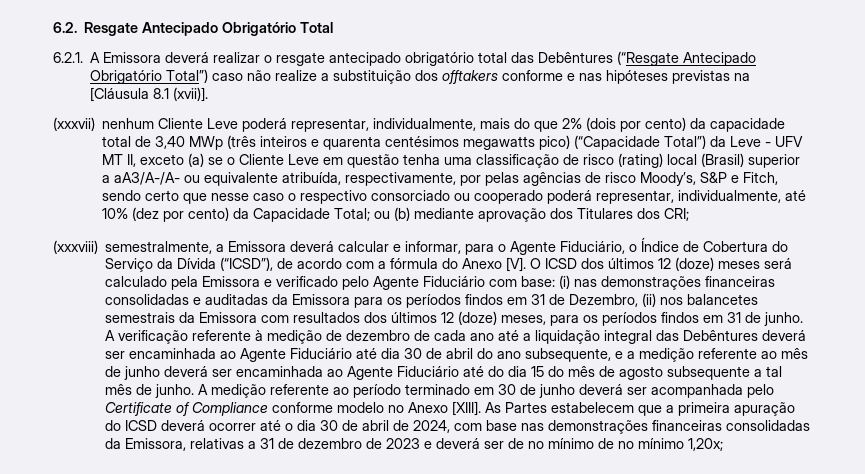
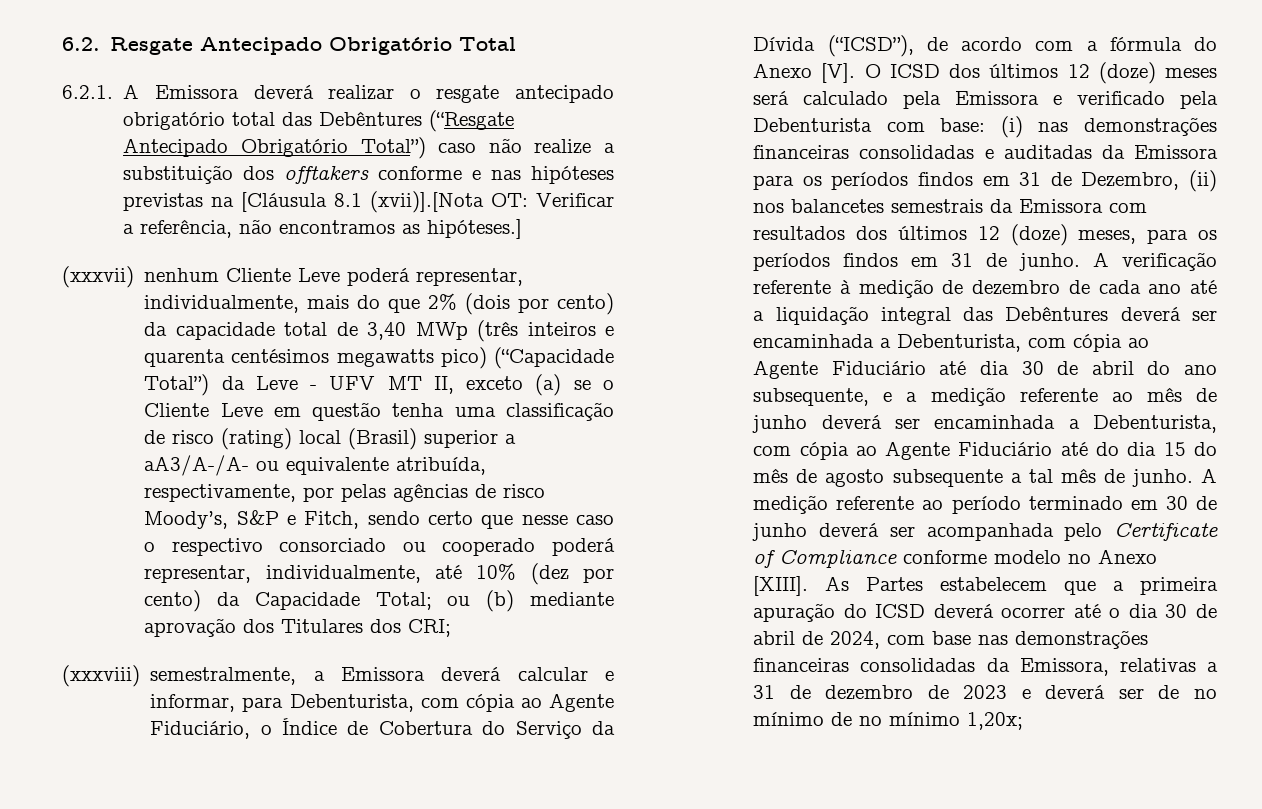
- 6.2.1. A Emissora deverá realizar o resgate antecipado obrigatório total das Debêntures (“Resgate Antecipado Obrigatório Total”) caso não realize a substituição dos offtakers conforme e nas hipóteses previstas na [Cláusula 8.1 (xvii)].
+ 6.2.1. A Emissora deverá realizar o resgate antecipado obrigatório total das Debêntures (“Resgate Antecipado Obrigatório Total”) caso não realize a substituição dos offtakers conforme e nas hipóteses previstas na [Cláusula 8.1 (xvii)].[Nota OT: Verificar a referência, não encontramos as hipóteses.]
- (xxxviii) semestralmente, a Emissora deverá calcular e informar, para o Agente Fiduciário, o Índice de Cobertura do Serviço da Dívida (“ICSD”), de acordo com a fórmula do Anexo [V]. O ICSD dos últimos 12 (doze) meses será calculado pela Emissora e verificado pelo Agente Fiduciário com base:
+ (xxxviii) semestralmente, a Emissora deverá calcular e informar, para Debenturista, com cópia ao Agente Fiduciário, o Índice de Cobertura do Serviço da Dívida (“ICSD”), de acordo com a fórmula do Anexo [V]. O ICSD dos últimos 12 (doze) meses será calculado pela Emissora e verificado pela Debenturista com base:
- A verificação referente à medição de dezembro de cada ano até a liquidação integral das Debêntures deverá ser encaminhada ao Agente Fiduciário até dia 30 de abril do ano subsequente, e a medição referente ao mês de junho deverá ser encaminhada ao Agente Fiduciário até do dia 15 do mês de agosto subsequente a tal mês de junho.
+ A verificação referente à medição de dezembro de cada ano até a liquidação integral das Debêntures deverá ser encaminhada a Debenturista, com cópia ao Agente Fiduciário até dia 30 de abril do ano subsequente, e a medição referente ao mês de junho deverá ser encaminhada a Debenturista, com cópia ao Agente Fiduciário até do dia 15 do mês de agosto subsequente a tal mês de junho.

